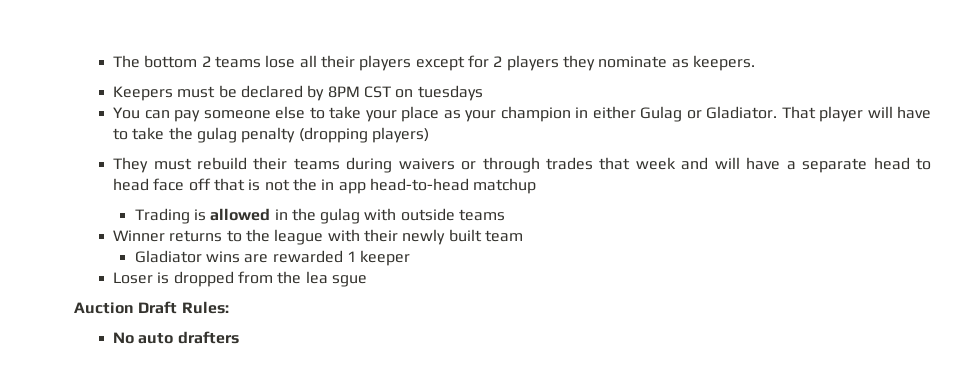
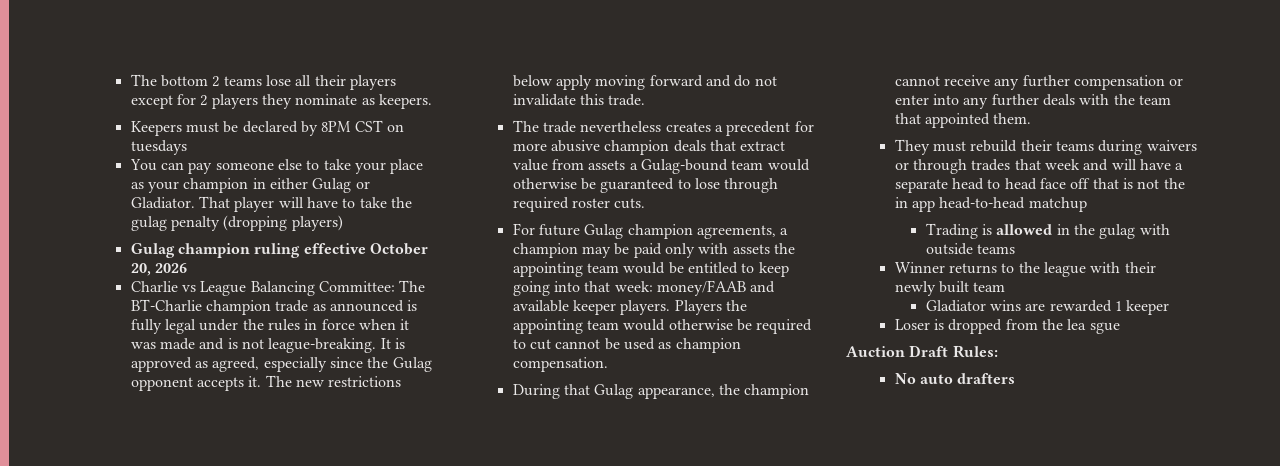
+ Gulag champion ruling effective October 20, 2026
+ Charlie vs League Balancing Committee: The BT-Charlie champion trade as announced is fully legal under the rules in force when it was made and is not league-breaking. It is approved as agreed, especially since the Gulag opponent accepts it. The new restrictions below apply moving forward and do not invalidate this trade.
+ The trade nevertheless creates a precedent for more abusive champion deals that extract value from assets a Gulag-bound team would otherwise be guaranteed to lose through required roster cuts.
+ For future Gulag champion agreements, a champion may be paid only with assets the appointing team would be entitled to keep going into that week: money/FAAB and available keeper players. Players the appointing team would otherwise be required to cut cannot be used as champion compensation.
+ During that Gulag appearance, the champion cannot receive any further compensation or enter into any further deals with the team that appointed them.

